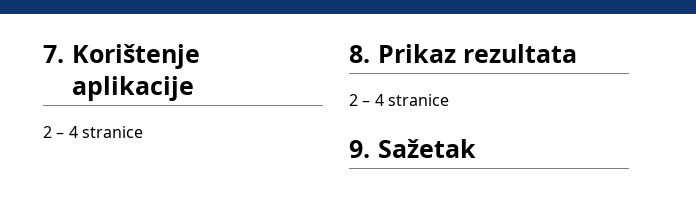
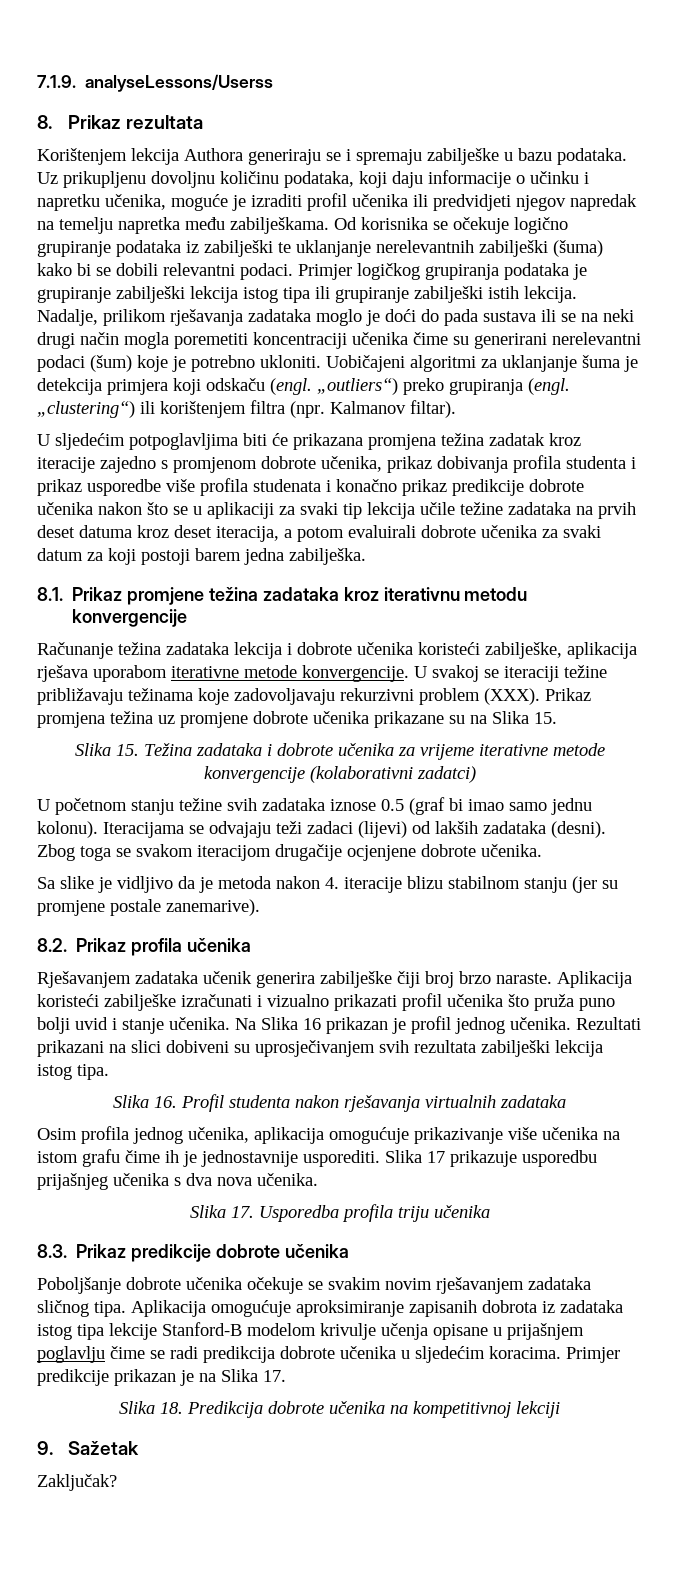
- 7. Korištenje aplikacije
- 2 – 4 stranice
+ 7.1.9. analyseLessons/Userss
  8. Prikaz rezultata
- 2 – 4 stranice
+ Korištenjem lekcija Authora generiraju se i spremaju zabilješke u bazu podataka. Uz prikupljenu dovoljnu količinu podataka, koji daju informacije o učinku i napretku učenika, moguće je izraditi profil učenika ili predvidjeti njegov napredak na temelju napretka među zabilješkama. Od korisnika se očekuje logično grupiranje podataka iz zabilješki te uklanjanje nerelevantnih zabilješki (šuma) kako bi se dobili relevantni podaci. Primjer logičkog grupiranja podataka je grupiranje zabilješki lekcija istog tipa ili grupiranje zabilješki istih lekcija. Nadalje, prilikom rješavanja zadataka moglo je doći do pada sustava ili se na neki drugi način mogla poremetiti koncentraciji učenika čime su generirani nerelevantni podaci (šum) koje je potrebno ukloniti. Uobičajeni algoritmi za uklanjanje šuma je detekcija primjera koji odskaču (engl. „outliers“) preko grupiranja (engl. „clustering“) ili korištenjem filtra (npr. Kalmanov filtar).
+ U sljedećim potpoglavljima biti će prikazana promjena težina zadatak kroz iteracije zajedno s promjenom dobrote učenika, prikaz dobivanja profila studenta i prikaz usporedbe više profila studenata i konačno prikaz predikcije dobrote učenika nakon što se u aplikaciji za svaki tip lekcija učile težine zadataka na prvih deset datuma kroz deset iteracija, a potom evaluirali dobrote učenika za svaki datum za koji postoji barem jedna zabilješka.
+ 8.1. Prikaz promjene težina zadataka kroz iterativnu metodu konvergencije
+ Računanje težina zadataka lekcija i dobrote učenika koristeći zabilješke, aplikacija rješava uporabom iterativne metode konvergencije. U svakoj se iteraciji težine približavaju težinama koje zadovoljavaju rekurzivni problem (XXX). Prikaz promjena težina uz promjene dobrote učenika prikazane su na Slika 15.
+ Slika 15. Težina zadataka i dobrote učenika za vrijeme iterativne metode konvergencije (kolaborativni zadatci)
+ U početnom stanju težine svih zadataka iznose 0.5 (graf bi imao samo jednu kolonu). Iteracijama se odvajaju teži zadaci (lijevi) od lakših zadataka (desni). Zbog toga se svakom iteracijom drugačije ocjenjene dobrote učenika.
+ Sa slike je vidljivo da je metoda nakon 4. iteracije blizu stabilnom stanju (jer su promjene postale zanemarive).
+ 8.2. Prikaz profila učenika
+ Rješavanjem zadataka učenik generira zabilješke čiji broj brzo naraste. Aplikacija koristeći zabilješke izračunati i vizualno prikazati profil učenika što pruža puno bolji uvid i stanje učenika. Na Slika 16 prikazan je profil jednog učenika. Rezultati prikazani na slici dobiveni su uprosječivanjem svih rezultata zabilješki lekcija istog tipa.
+ Slika 16. Profil studenta nakon rješavanja virtualnih zadataka
+ Osim profila jednog učenika, aplikacija omogućuje prikazivanje više učenika na istom grafu čime ih je jednostavnije usporediti. Slika 17 prikazuje usporedbu prijašnjeg učenika s dva nova učenika.
+ Slika 17. Usporedba profila triju učenika
+ 8.3. Prikaz predikcije dobrote učenika
+ Poboljšanje dobrote učenika očekuje se svakim novim rješavanjem zadataka sličnog tipa. Aplikacija omogućuje aproksimiranje zapisanih dobrota iz zadataka istog tipa lekcije Stanford-B modelom krivulje učenja opisane u prijašnjem poglavlju čime se radi predikcija dobrote učenika u sljedećim koracima. Primjer predikcije prikazan je na Slika 17.
+ Slika 18. Predikcija dobrote učenika na kompetitivnoj lekciji
+ Zaključak?

